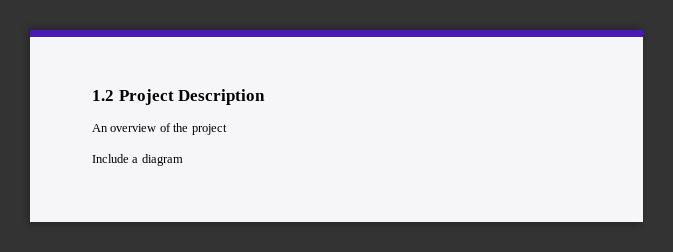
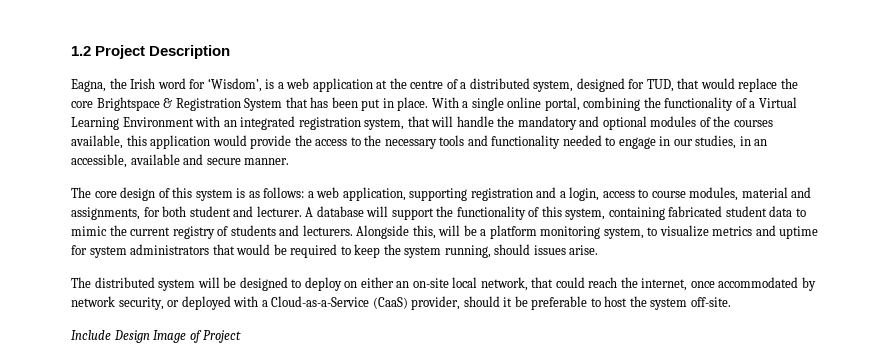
- An overview of the project
- Include a diagram
+ Eagna, the Irish word for ‘Wisdom’, is a web application at the centre of a distributed system, designed for TUD, that would replace the core Brightspace & Registration System that has been put in place. With a single online portal, combining the functionality of a Virtual Learning Environment with an integrated registration system, that will handle the mandatory and optional modules of the courses available, this application would provide the access to the necessary tools and functionality needed to engage in our studies, in an accessible, available and secure manner.
+ The core design of this system is as follows: a web application, supporting registration and a login, access to course modules, material and assignments, for both student and lecturer. A database will support the functionality of this system, containing fabricated student data to mimic the current registry of students and lecturers. Alongside this, will be a platform monitoring system, to visualize metrics and uptime for system administrators that would be required to keep the system running, should issues arise.
+ The distributed system will be designed to deploy on either an on-site local network, that could reach the internet, once accommodated by network security, or deployed with a Cloud-as-a-Service (CaaS) provider, should it be preferable to host the system off-site.
+ Include Design Image of Project

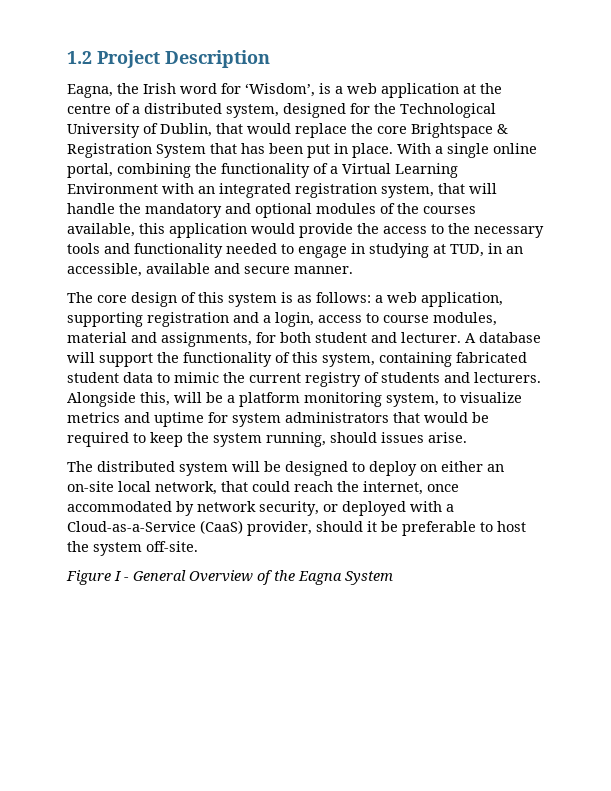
- Eagna, the Irish word for ‘Wisdom’, is a web application at the centre of a distributed system, designed for TUD, that would replace the core Brightspace & Registration System that has been put in place.
+ Eagna, the Irish word for ‘Wisdom’, is a web application at the centre of a distributed system, designed for the Technological University of Dublin, that would replace the core Brightspace & Registration System that has been put in place.
- With a single online portal, combining the functionality of a Virtual Learning Environment with an integrated registration system, that will handle the mandatory and optional modules of the courses available, this application would provide the access to the necessary tools and functionality needed to engage in our studies, in an accessible, available and secure manner.
+ With a single online portal, combining the functionality of a Virtual Learning Environment with an integrated registration system, that will handle the mandatory and optional modules of the courses available, this application would provide the access to the necessary tools and functionality needed to engage in studying at TUD, in an accessible, available and secure manner.
- Include Design Image of Project
+ Figure I - General Overview of the Eagna System

